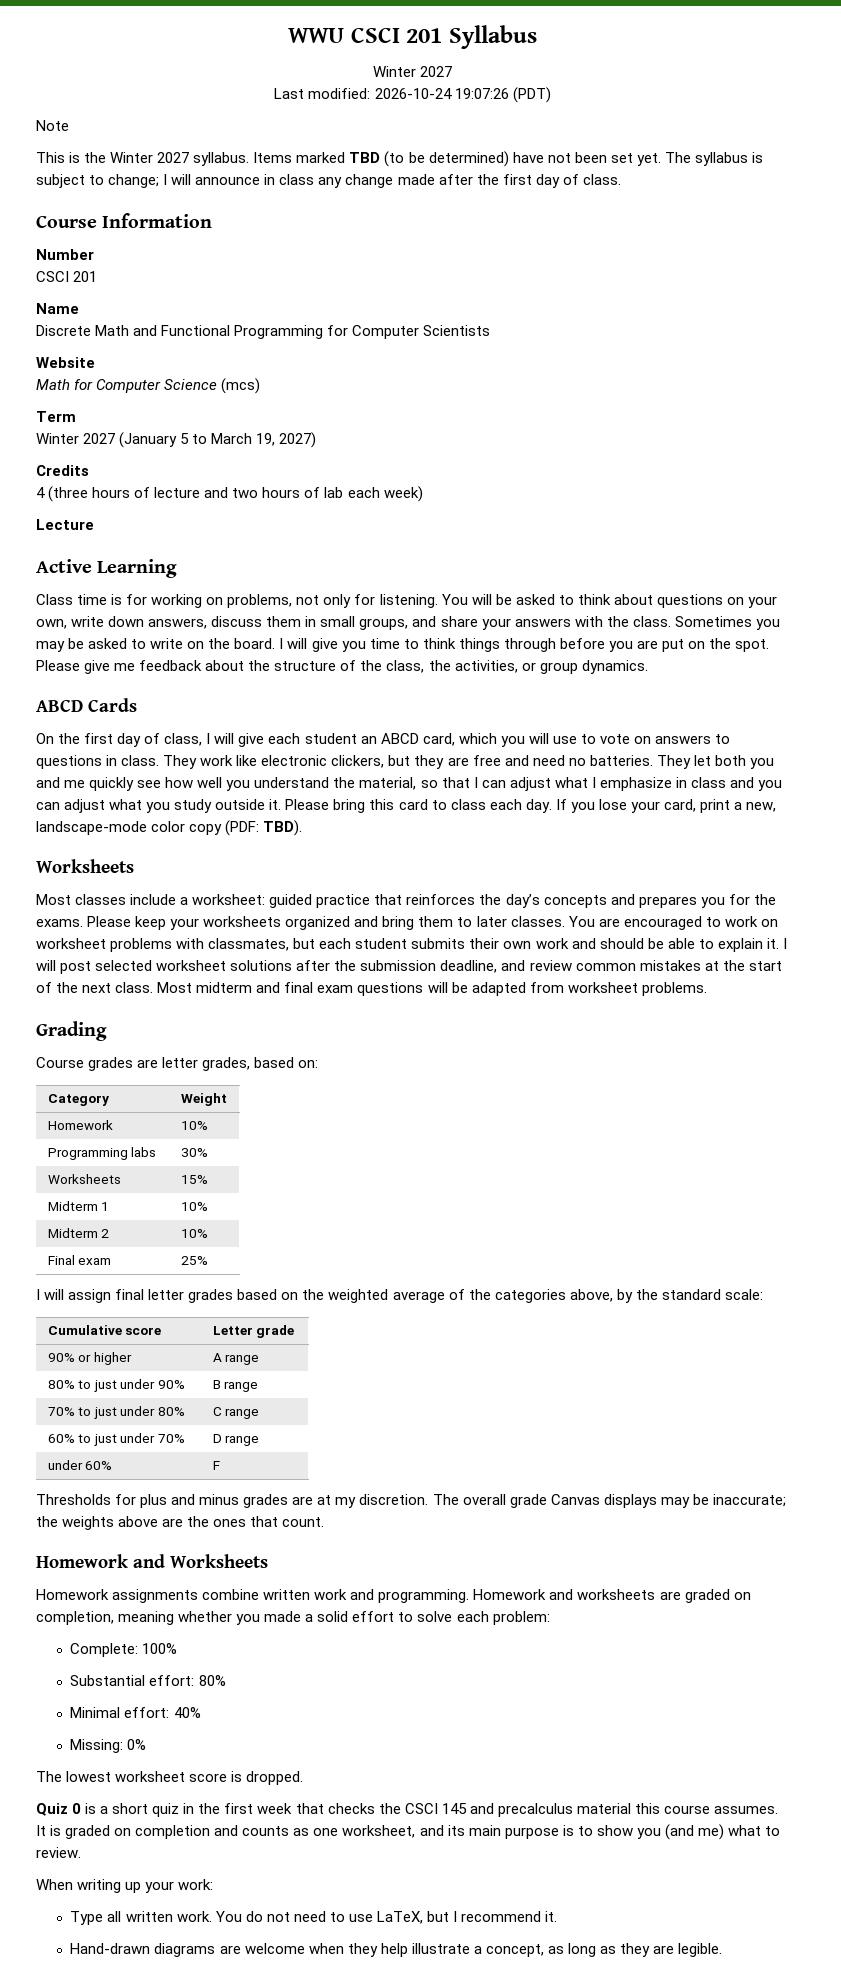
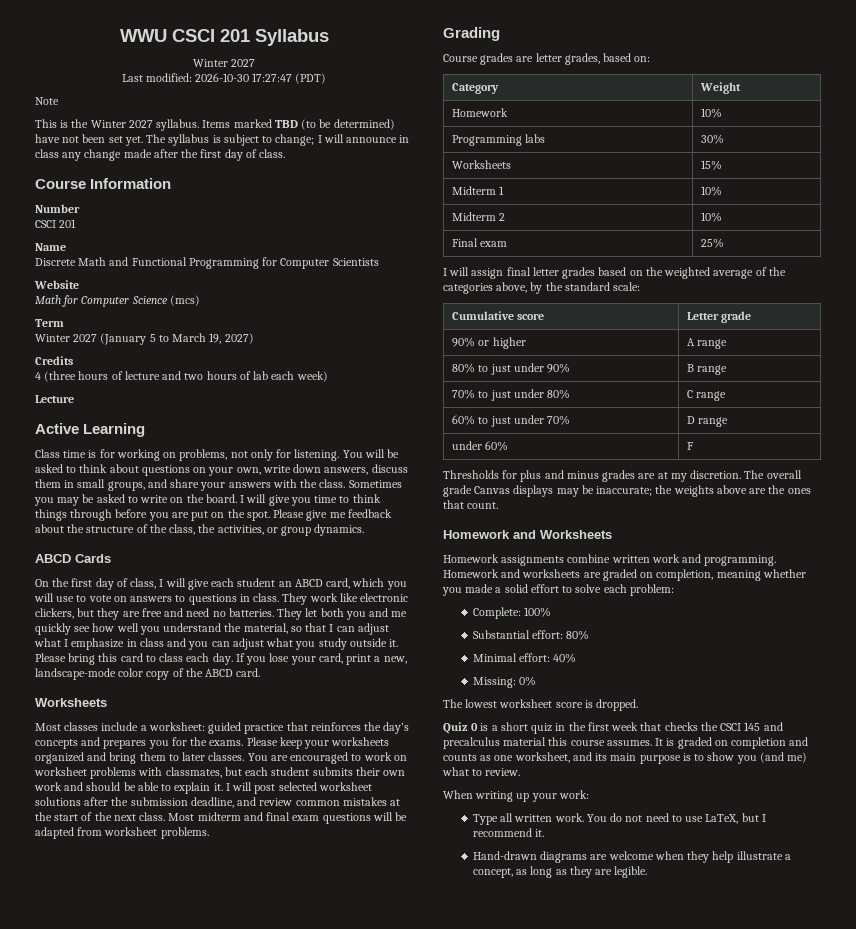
- Last modified: 2026-10-24 19:07:26 (PDT)
+ Last modified: 2026-10-30 17:27:47 (PDT)
- If you lose your card, print a new, landscape-mode color copy (PDF: TBD).
+ If you lose your card, print a new, landscape-mode color copy of the ABCD card.

